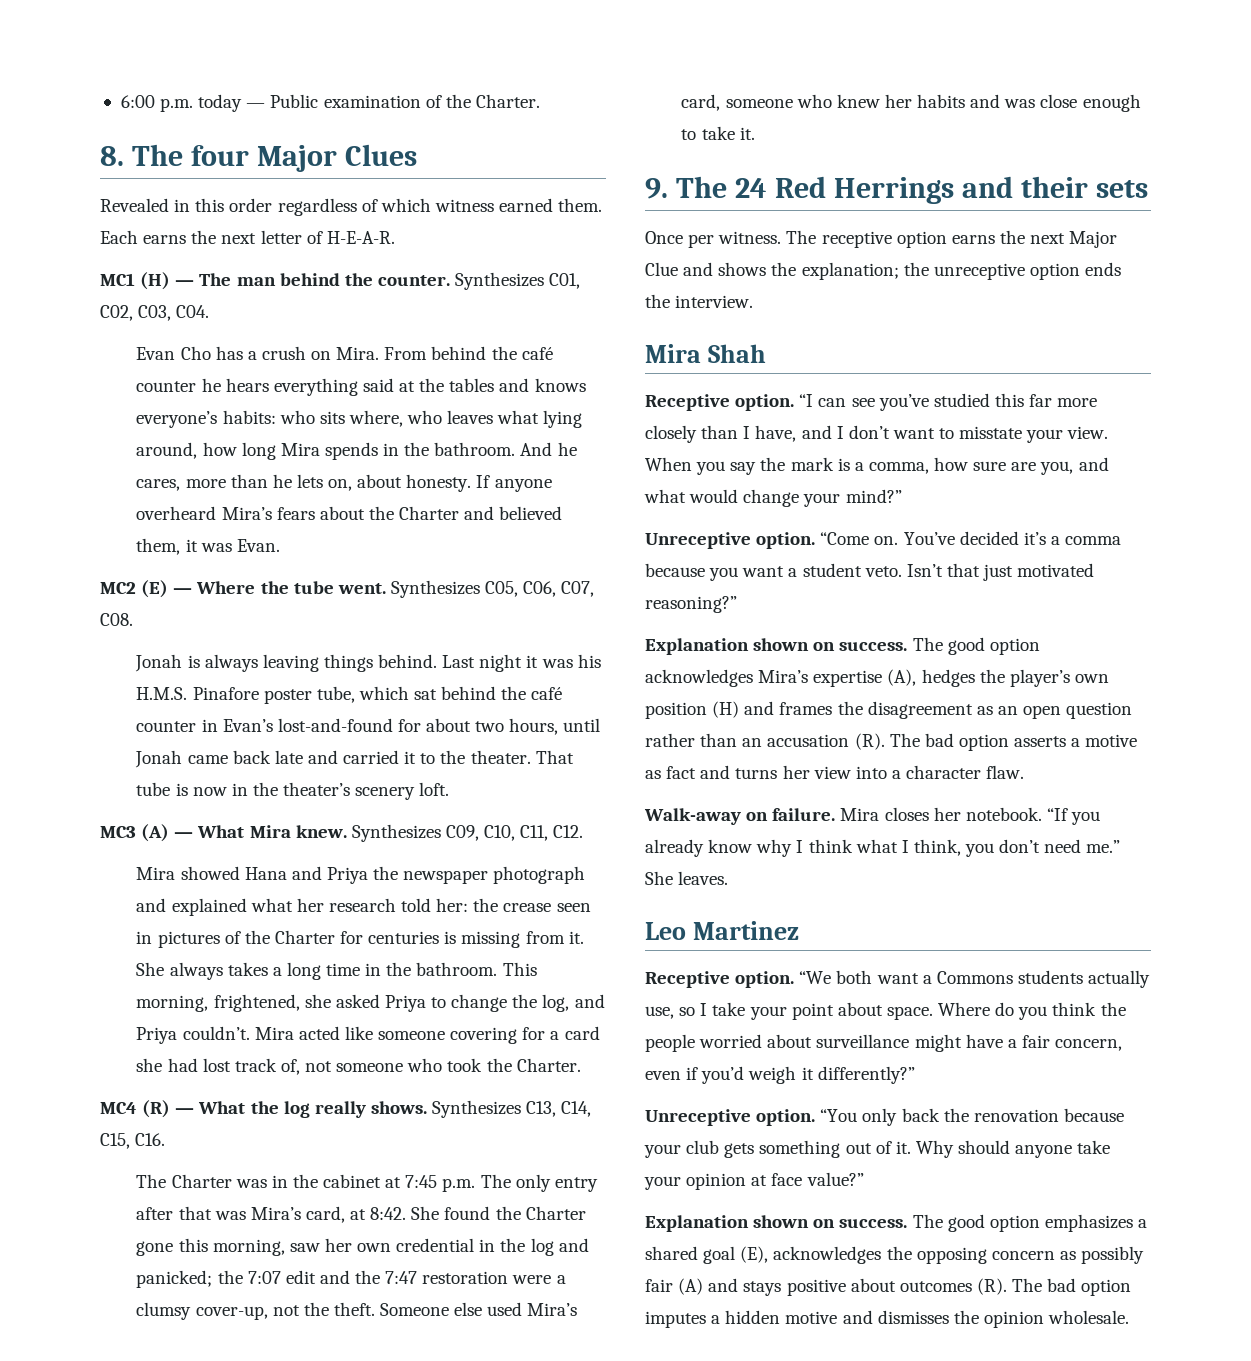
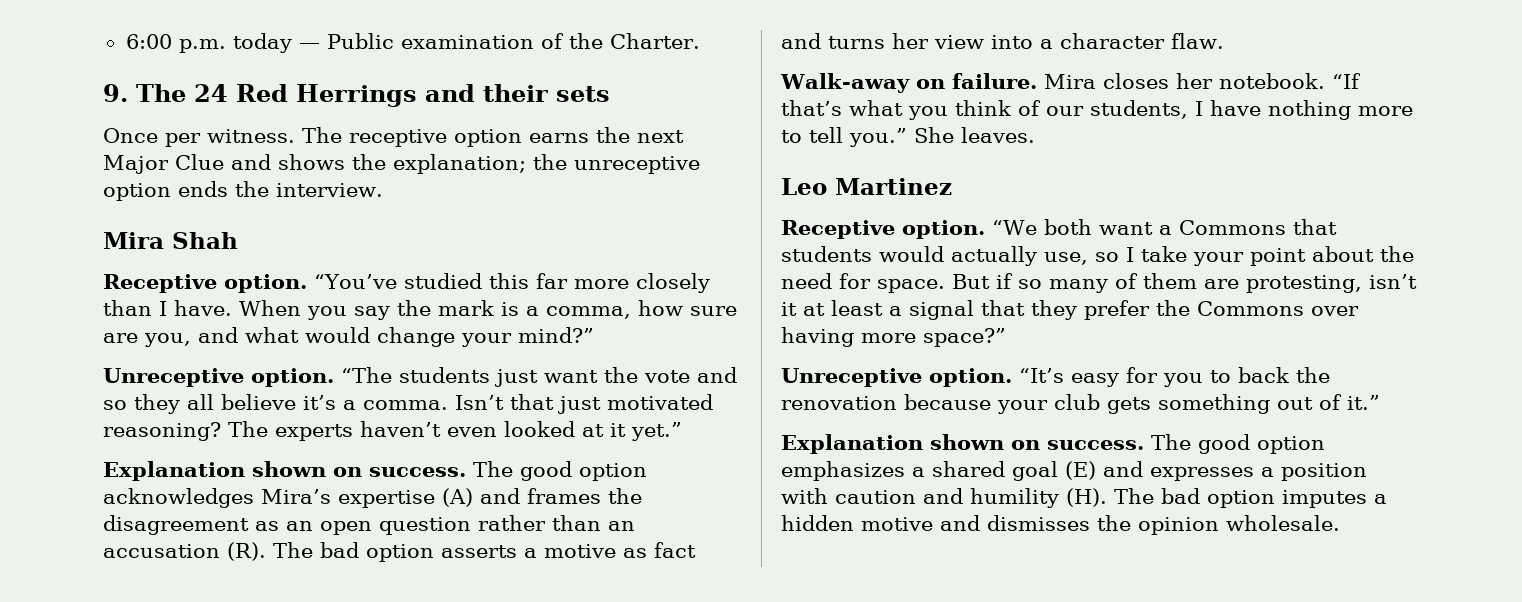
- 8. The four Major Clues
- Revealed in this order regardless of which witness earned them. Each earns the next letter of H-E-A-R.
- MC1 (H) — The man behind the counter. Synthesizes C01, C02, C03, C04.
- Evan Cho has a crush on Mira. From behind the café counter he hears everything said at the tables and knows everyone’s habits: who sits where, who leaves what lying around, how long Mira spends in the bathroom. And he cares, more than he lets on, about honesty. If anyone overheard Mira’s fears about the Charter and believed them, it was Evan.
- MC2 (E) — Where the tube went. Synthesizes C05, C06, C07, C08.
- Jonah is always leaving things behind. Last night it was his H.M.S. Pinafore poster tube, which sat behind the café counter in Evan’s lost-and-found for about two hours, until Jonah came back late and carried it to the theater. That tube is now in the theater’s scenery loft.
- MC3 (A) — What Mira knew. Synthesizes C09, C10, C11, C12.
- Mira showed Hana and Priya the newspaper photograph and explained what her research told her: the crease seen in pictures of the Charter for centuries is missing from it. She always takes a long time in the bathroom. This morning, frightened, she asked Priya to change the log, and Priya couldn’t. Mira acted like someone covering for a card she had lost track of, not someone who took the Charter.
- MC4 (R) — What the log really shows. Synthesizes C13, C14, C15, C16.
- The Charter was in the cabinet at 7:45 p.m. The only entry after that was Mira’s card, at 8:42. She found the Charter gone this morning, saw her own credential in the log and panicked; the 7:07 edit and the 7:47 restoration were a clumsy cover-up, not the theft. Someone else used Mira’s card, someone who knew her habits and was close enough to take it.
- “I can see you’ve studied this far more closely than I have, and I don’t want to misstate your view.
+ “You’ve studied this far more closely than I have.
- “Come on. You’ve decided it’s a comma because you want a student veto. Isn’t that just motivated reasoning?”
+ “The students just want the vote and so they all believe it’s a comma. Isn’t that just motivated reasoning? The experts haven’t even looked at it yet.”
- The good option acknowledges Mira’s expertise (A), hedges the player’s own position (H) and frames the disagreement as an open question rather than an accusation (R). The bad option asserts a motive as fact and turns her view into a character flaw.
+ The good option acknowledges Mira’s expertise (A) and frames the disagreement as an open question rather than an accusation (R). The bad option asserts a motive as fact and turns her view into a character flaw.
- “If you already know why I think what I think, you don’t need me.”
+ “If that’s what you think of our students, I have nothing more to tell you.”
- “We both want a Commons students actually use, so I take your point about space. Where do you think the people worried about surveillance might have a fair concern, even if you’d weigh it differently?”
- Unreceptive option. “You only back the renovation because your club gets something out of it. Why should anyone take your opinion at face value?”
+ “We both want a Commons that students would actually use, so I take your point about the need for space. But if so many of them are protesting, isn’t it at least a signal that they prefer the Commons over having more space?”
+ Unreceptive option. “It’s easy for you to back the renovation because your club gets something out of it.”
- The good option emphasizes a shared goal (E), acknowledges the opposing concern as possibly fair (A) and stays positive about outcomes (R). The bad option imputes a hidden motive and dismisses the opinion wholesale.
+ The good option emphasizes a shared goal (E) and expresses a position with caution and humility (H). The bad option imputes a hidden motive and dismisses the opinion wholesale.

